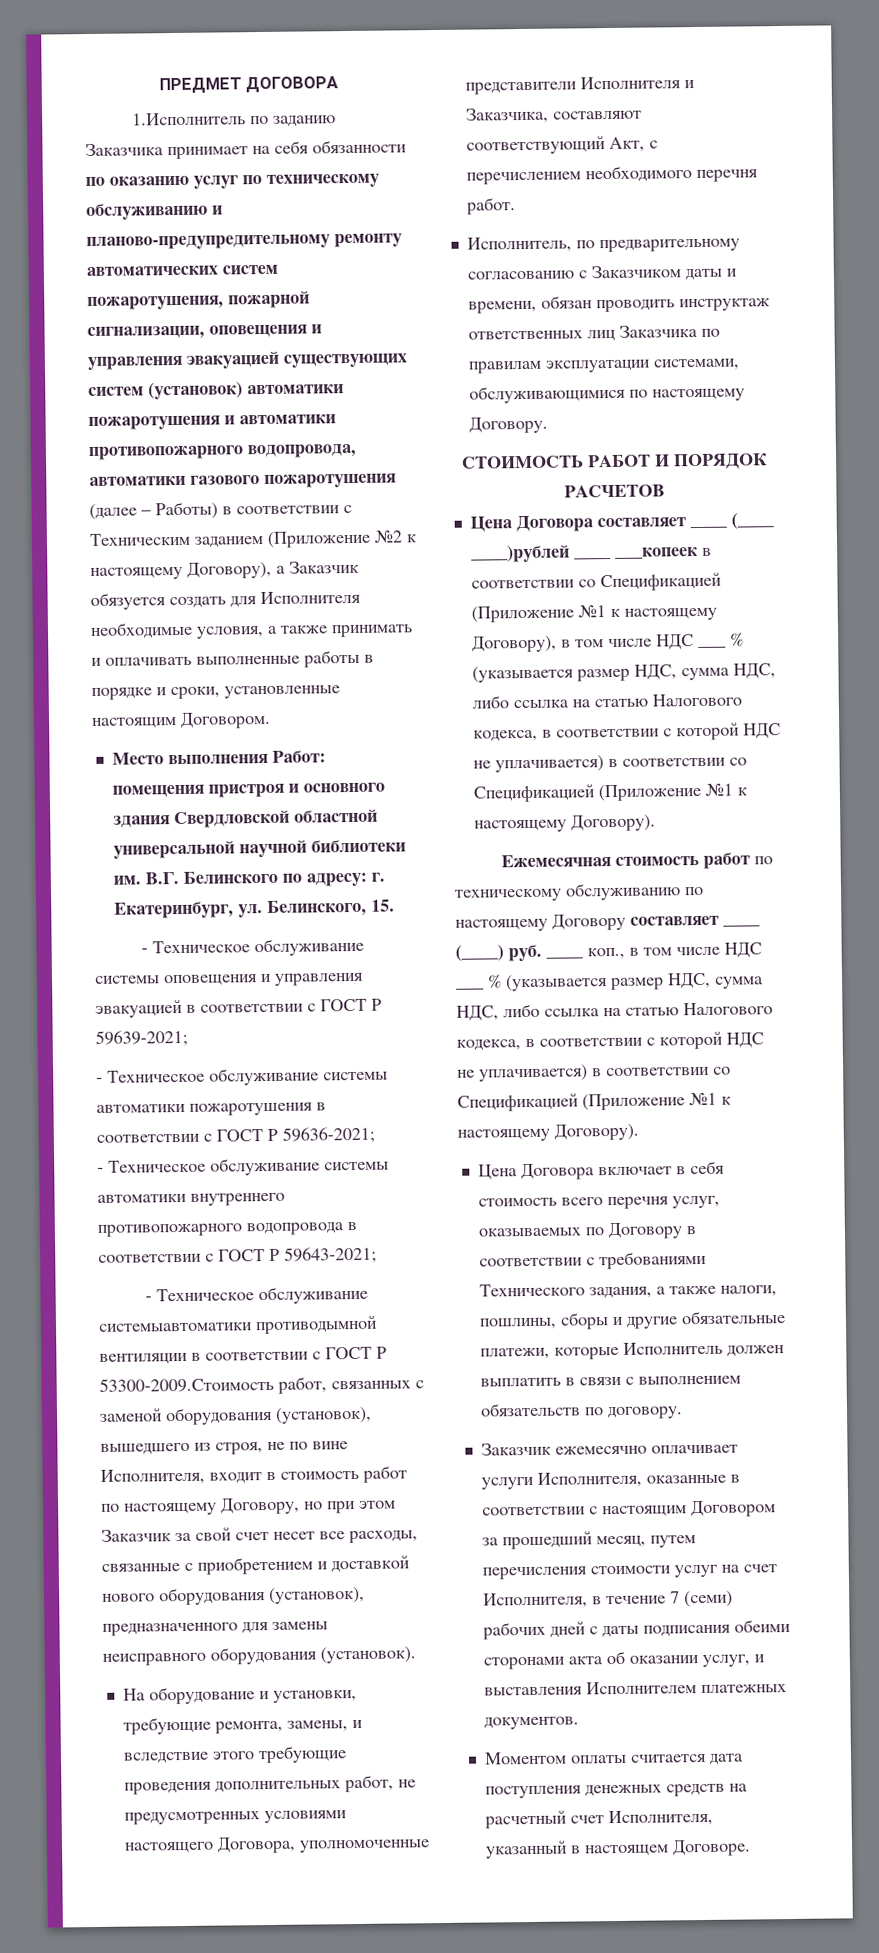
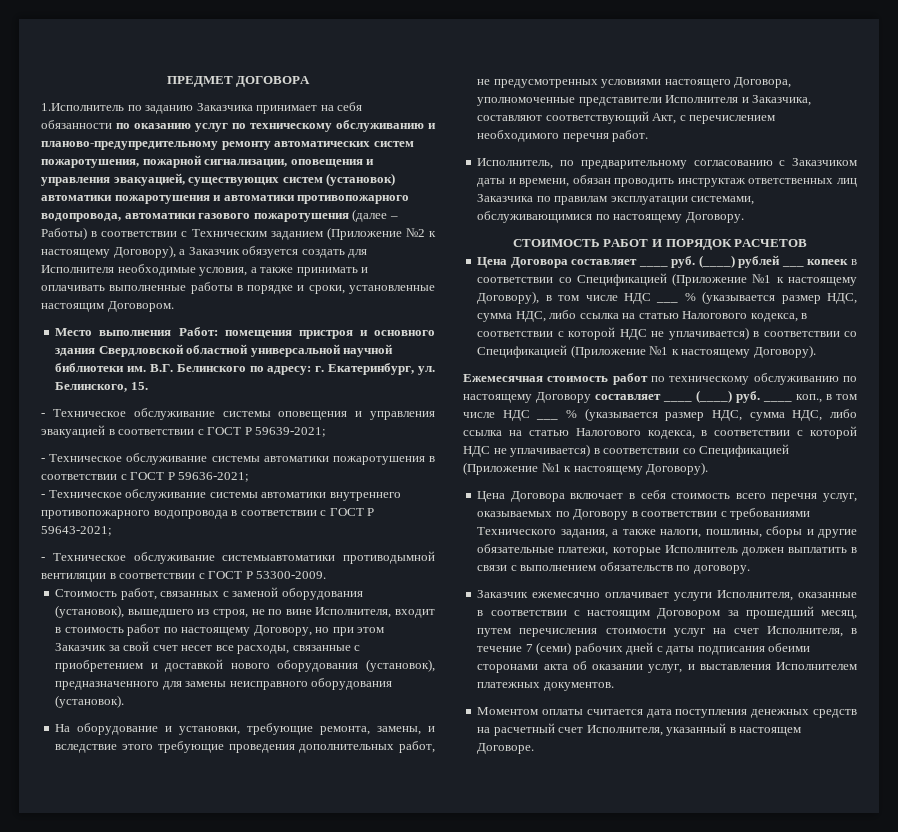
- 1.Исполнитель по заданию Заказчика принимает на себя обязанности по оказанию услуг по техническому обслуживанию и планово-предупредительному ремонту автоматических систем пожаротушения, пожарной сигнализации, оповещения и управления эвакуацией существующих систем (установок) автоматики пожаротушения и автоматики противопожарного водопровода, автоматики газового пожаротушения (далее – Работы) в соответствии с Техническим заданием (Приложение №2 к настоящему Договору), а Заказчик обязуется создать для Исполнителя необходимые условия, а также принимать и оплачивать выполненные работы в порядке и сроки, установленные настоящим Договором.
+ 1.Исполнитель по заданию Заказчика принимает на себя обязанности по оказанию услуг по техническому обслуживанию и планово-предупредительному ремонту автоматических систем пожаротушения, пожарной сигнализации, оповещения и управления эвакуацией, существующих систем (установок) автоматики пожаротушения и автоматики противопожарного водопровода, автоматики газового пожаротушения (далее – Работы) в соответствии с Техническим заданием (Приложение №2 к настоящему Договору), а Заказчик обязуется создать для Исполнителя необходимые условия, а также принимать и оплачивать выполненные работы в порядке и сроки, установленные настоящим Договором.
- - Техническое обслуживание системыавтоматики противодымной вентиляции в соответствии с ГОСТ Р 53300-2009.Стоимость работ, связанных с заменой оборудования (установок), вышедшего из строя, не по вине Исполнителя, входит в стоимость работ по настоящему Договору, но при этом Заказчик за свой счет несет все расходы, связанные с приобретением и доставкой нового оборудования (установок), предназначенного для замены неисправного оборудования (установок).
+ - Техническое обслуживание системыавтоматики противодымной вентиляции в соответствии с ГОСТ Р 53300-2009.
+ Стоимость работ, связанных с заменой оборудования (установок), вышедшего из строя, не по вине Исполнителя, входит в стоимость работ по настоящему Договору, но при этом Заказчик за свой счет несет все расходы, связанные с приобретением и доставкой нового оборудования (установок), предназначенного для замены неисправного оборудования (установок).
- Цена Договора составляет ____ (____ ____)рублей ____ ___копеек в соответствии со Спецификацией (Приложение №1 к настоящему Договору), в том числе НДС ___ % (указывается размер НДС, сумма НДС, либо ссылка на статью Налогового кодекса, в соответствии с которой НДС не уплачивается) в соответствии со Спецификацией (Приложение №1 к настоящему Договору).
+ Цена Договора составляет ____ руб. (____) рублей ___ копеек в соответствии со Спецификацией (Приложение №1 к настоящему Договору), в том числе НДС ___ % (указывается размер НДС, сумма НДС, либо ссылка на статью Налогового кодекса, в соответствии с которой НДС не уплачивается) в соответствии со Спецификацией (Приложение №1 к настоящему Договору).

